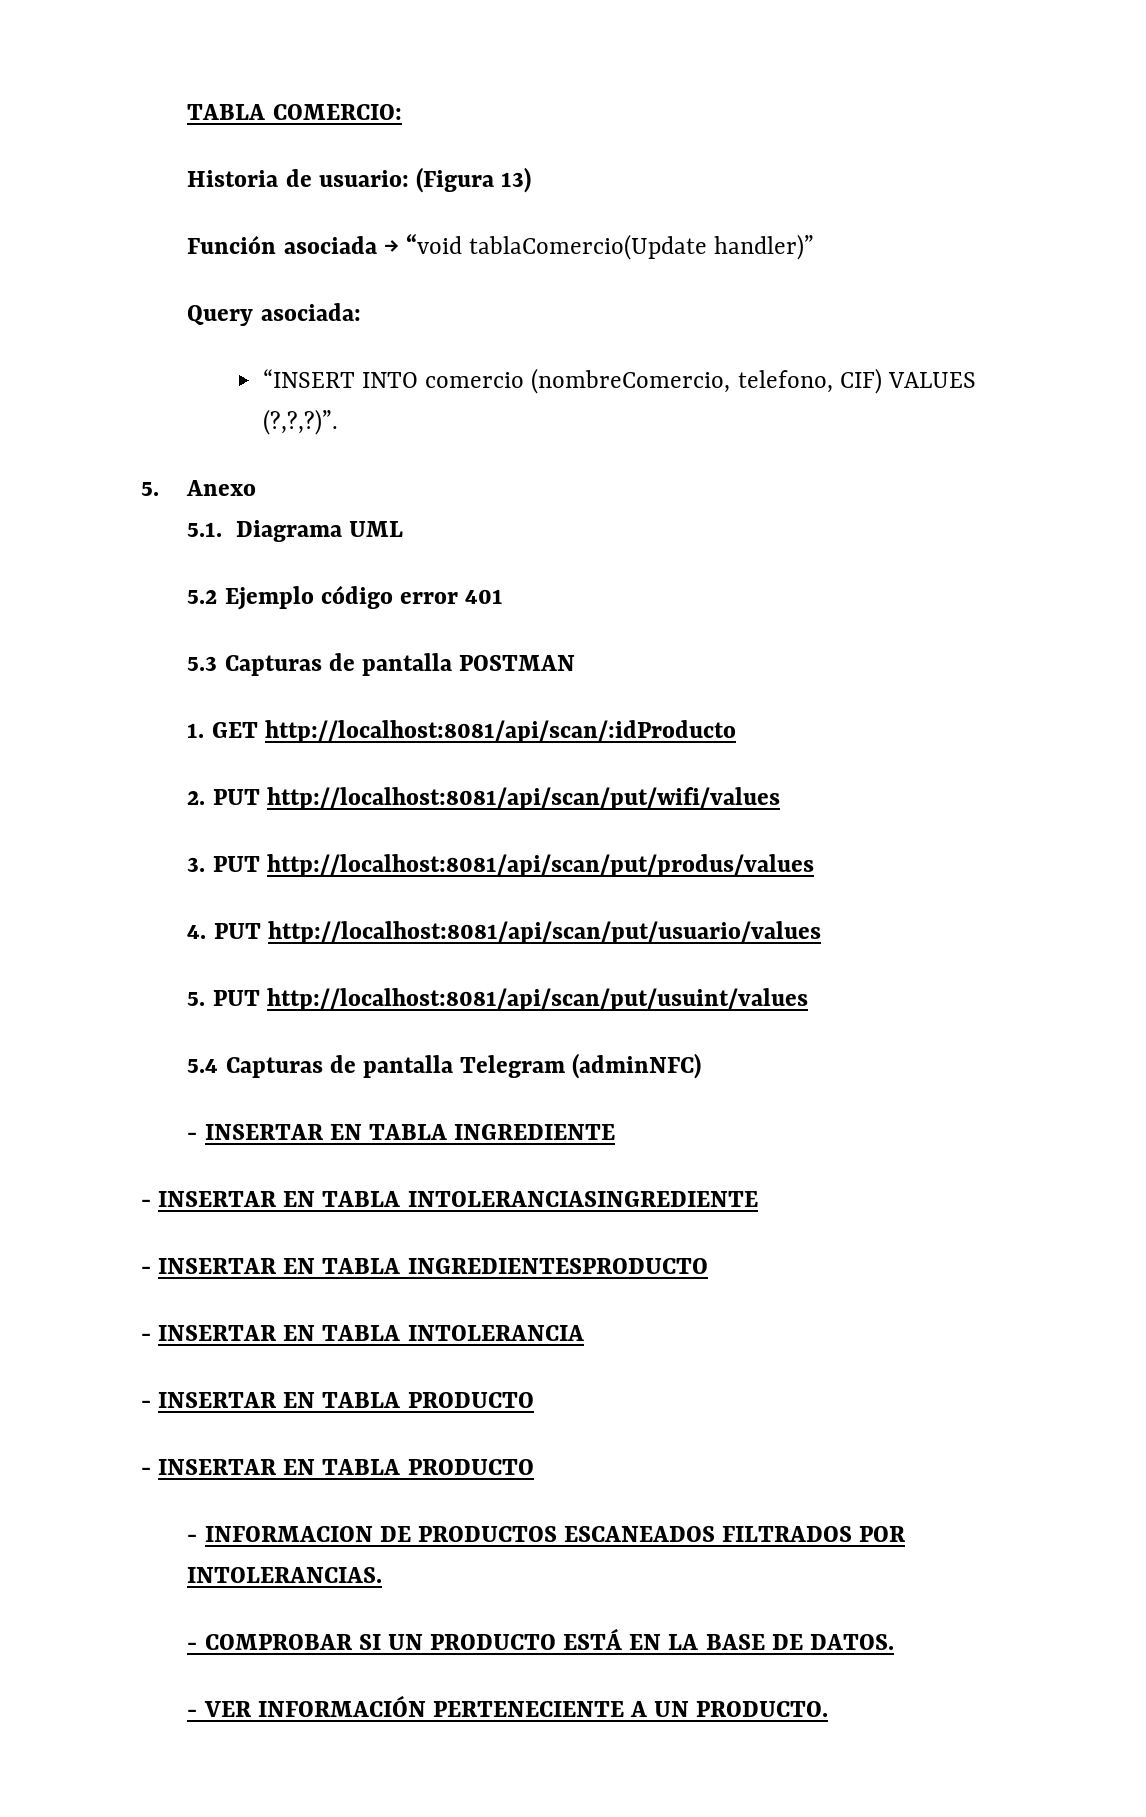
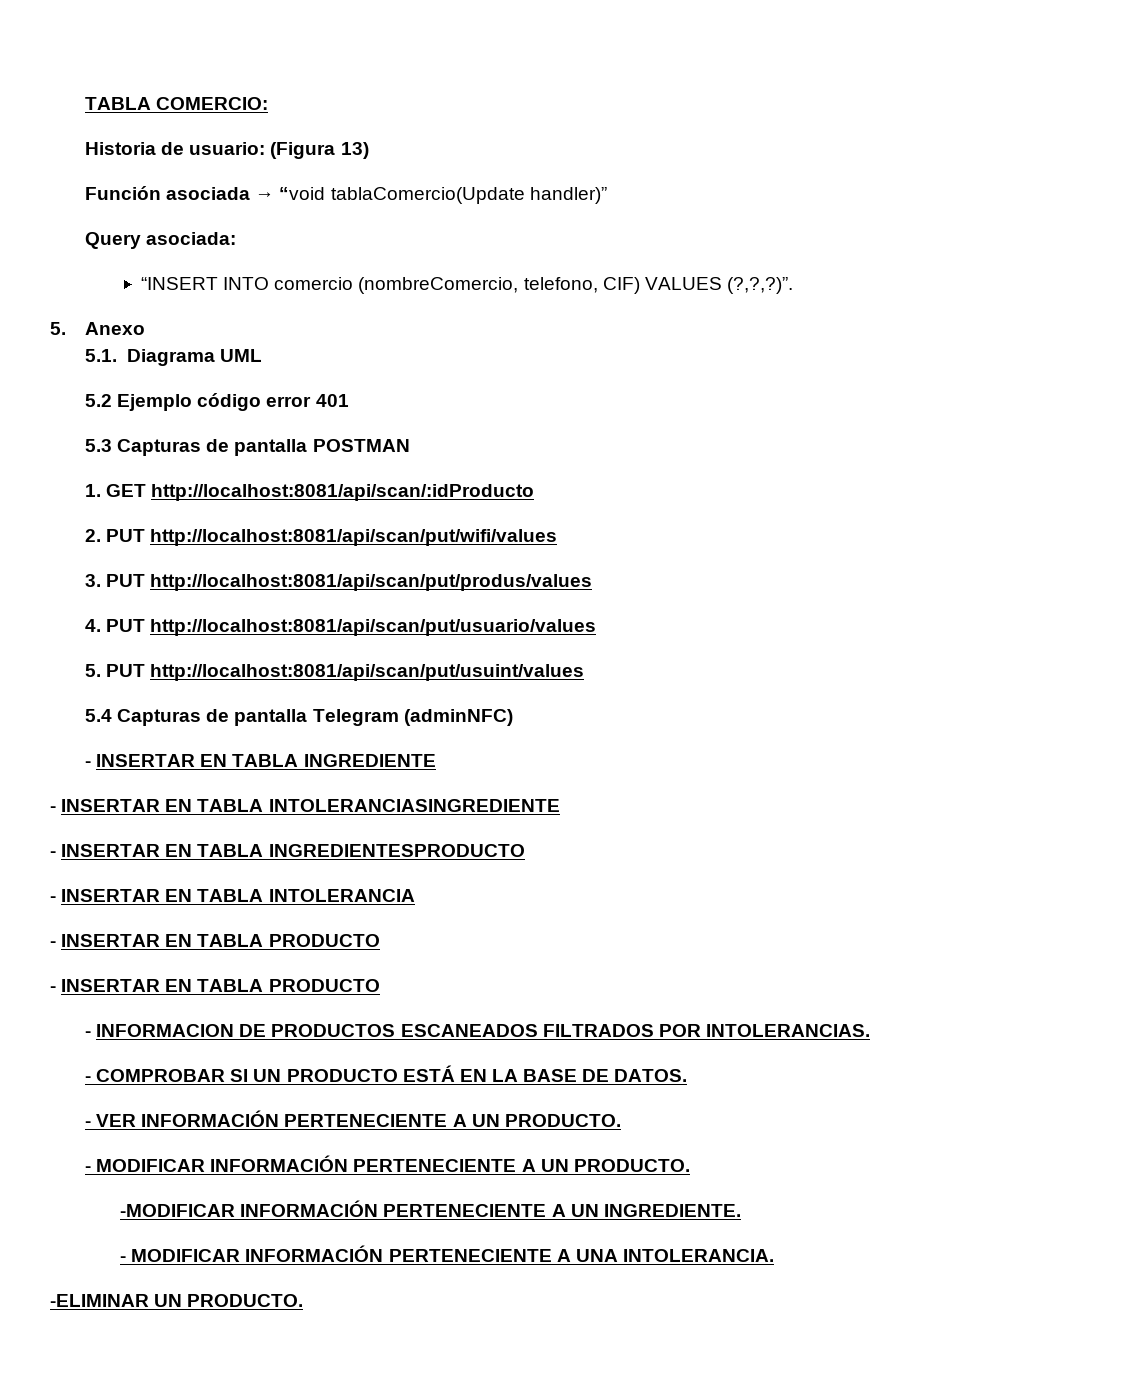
+ - MODIFICAR INFORMACIÓN PERTENECIENTE A UN PRODUCTO.
+ -MODIFICAR INFORMACIÓN PERTENECIENTE A UN INGREDIENTE.
+ - MODIFICAR INFORMACIÓN PERTENECIENTE A UNA INTOLERANCIA.
+ -ELIMINAR UN PRODUCTO.

